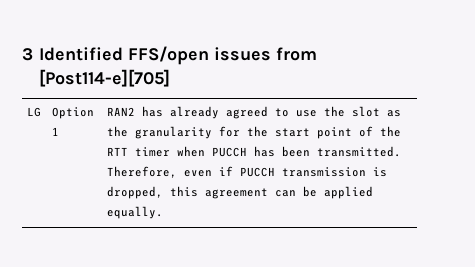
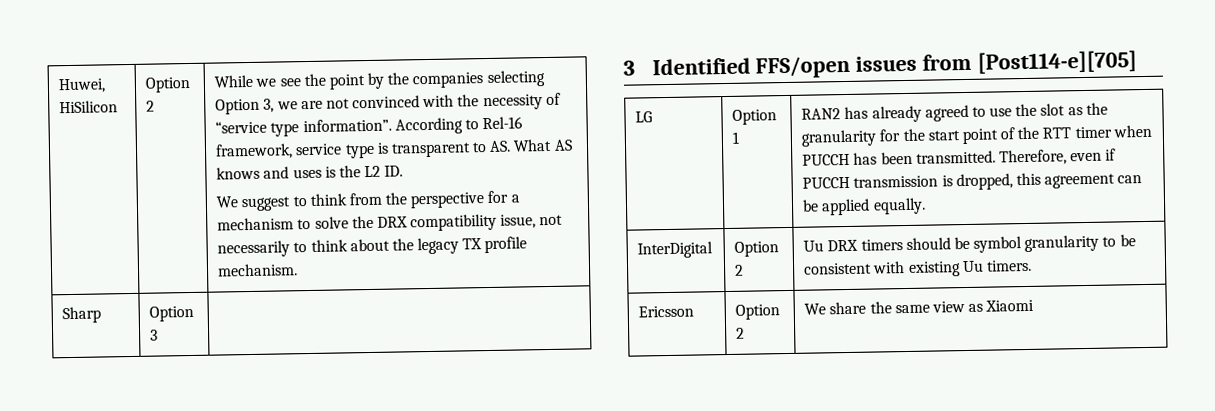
+ Huwei, HiSilicon | Option 2 | While we see the point by the companies selecting Option 3, we are not convinced with the necessity of “service type information”. According to Rel-16 framework, service type is transparent to AS. What AS knows and uses is the L2 ID.
+ We suggest to think from the perspective for a mechanism to solve the DRX compatibility issue, not necessarily to think about the legacy TX profile mechanism.
+ Sharp | Option 3 |
+ InterDigital | Option 2 | Uu DRX timers should be symbol granularity to be consistent with existing Uu timers.
+ Ericsson | Option 2 | We share the same view as Xiaomi

